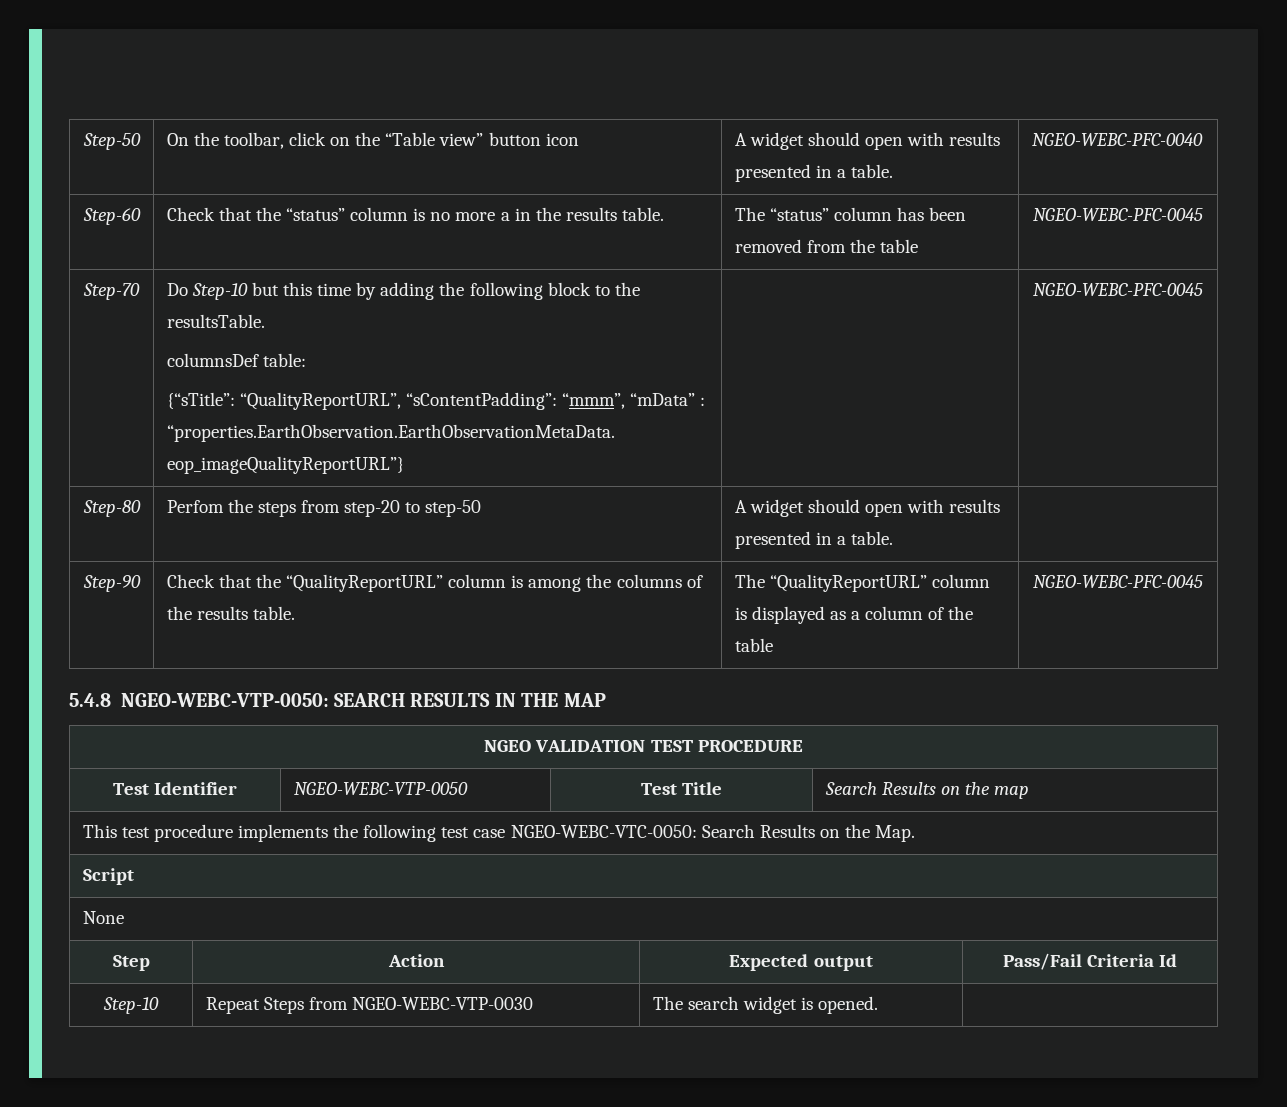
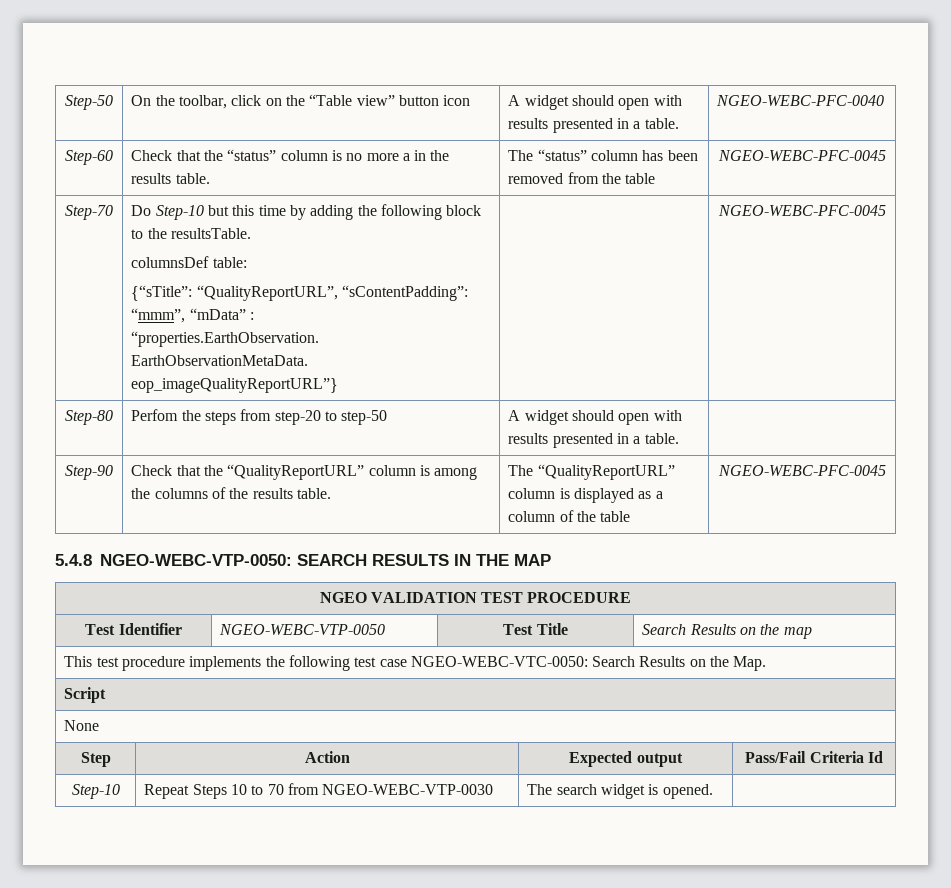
- Step-10 | Repeat Steps from NGEO-WEBC-VTP-0030 | The search widget is opened. |
+ Step-10 | Repeat Steps 10 to 70 from NGEO-WEBC-VTP-0030 | The search widget is opened. |

